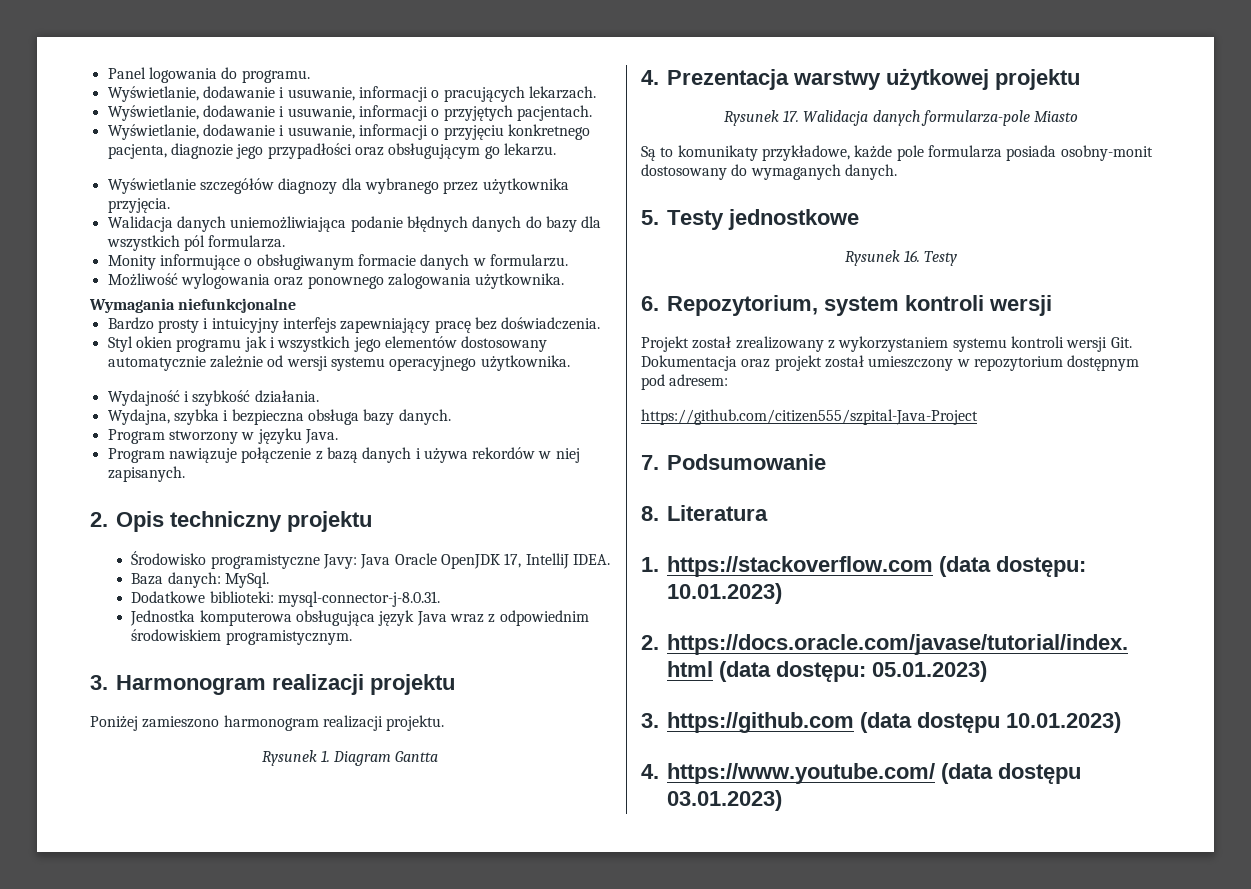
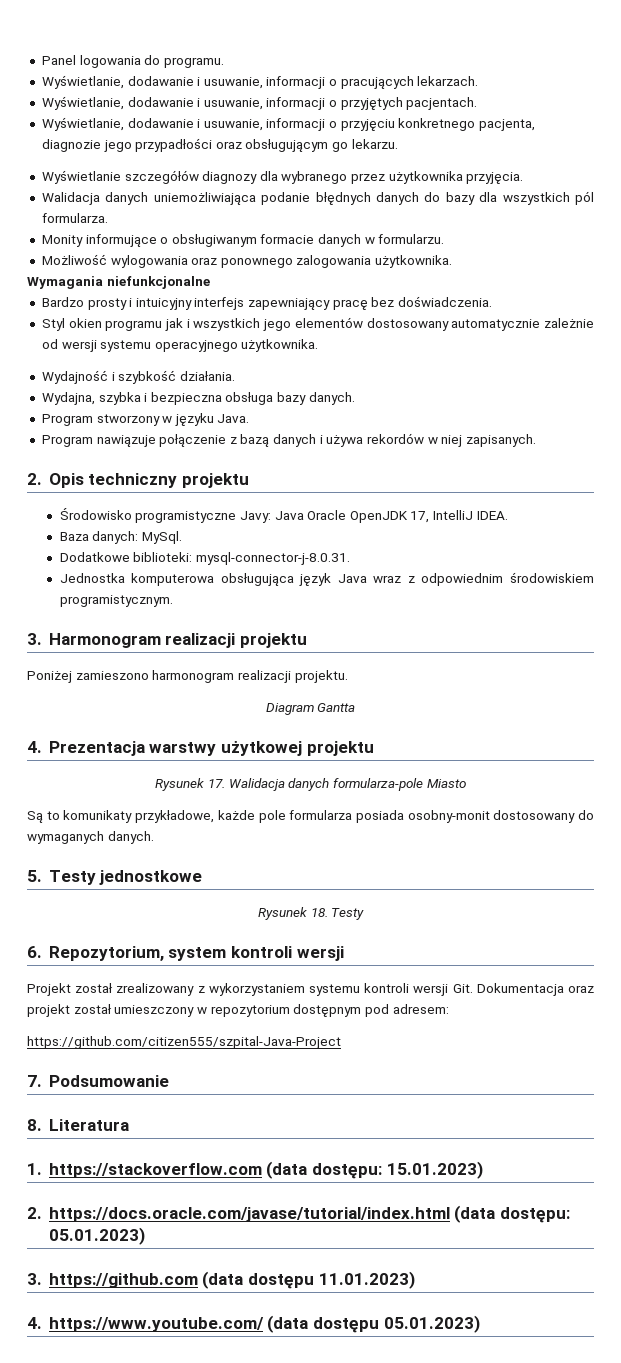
- Rysunek 1. Diagram Gantta
+ Diagram Gantta
- Rysunek 16. Testy
+ Rysunek 18. Testy
- 1. https://stackoverflow.com (data dostępu: 10.01.2023)
+ 1. https://stackoverflow.com (data dostępu: 15.01.2023)
- 3. https://github.com (data dostępu 10.01.2023)
+ 3. https://github.com (data dostępu 11.01.2023)
- 4. https://www.youtube.com/ (data dostępu 03.01.2023)
+ 4. https://www.youtube.com/ (data dostępu 05.01.2023)

